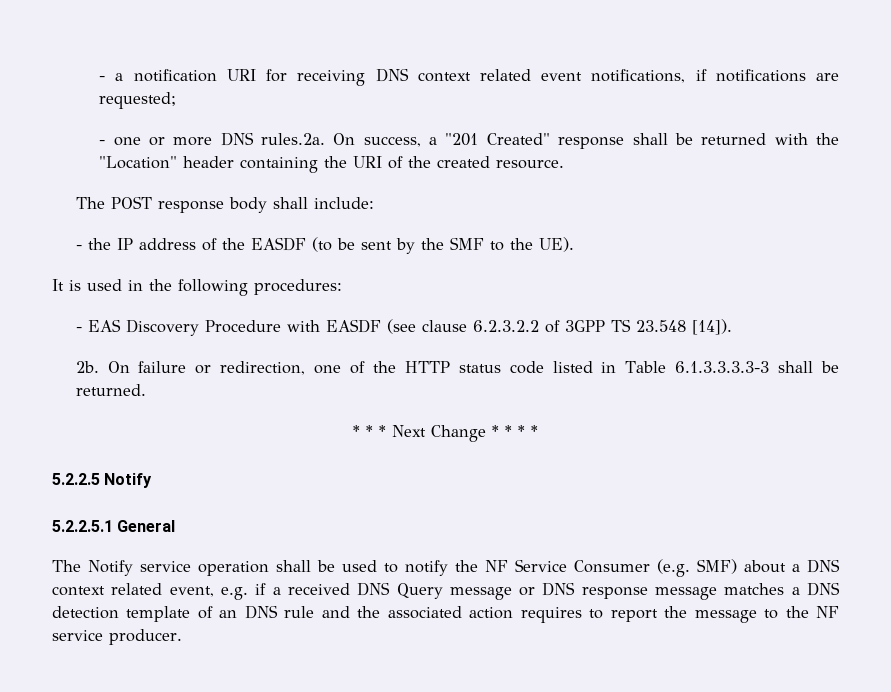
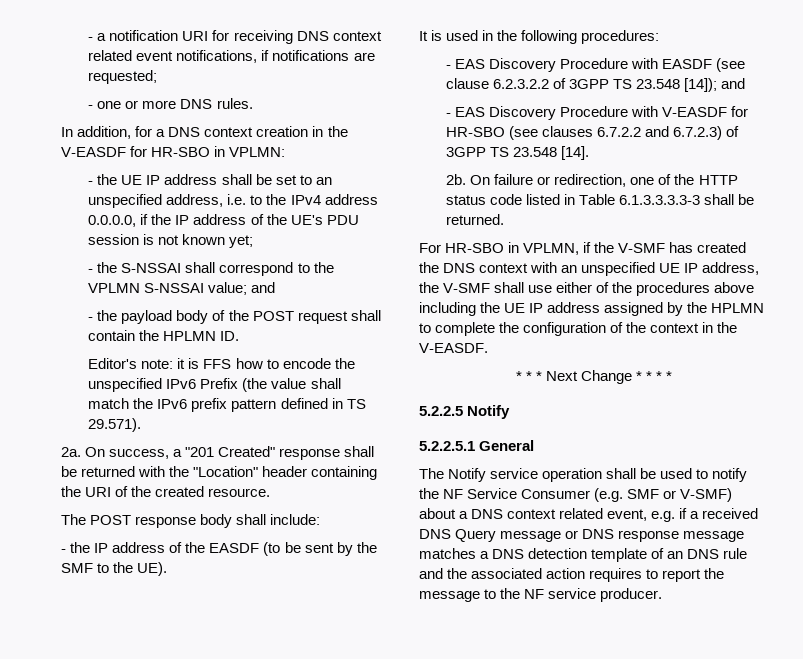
- - one or more DNS rules.2a. On success, a "201 Created" response shall be returned with the "Location" header containing the URI of the created resource.
+ - one or more DNS rules.
+ In addition, for a DNS context creation in the V-EASDF for HR-SBO in VPLMN:
+ - the UE IP address shall be set to an unspecified address, i.e. to the IPv4 address 0.0.0.0, if the IP address of the UE's PDU session is not known yet;
+ - the S-NSSAI shall correspond to the VPLMN S-NSSAI value; and
+ - the payload body of the POST request shall contain the HPLMN ID.
+ Editor's note: it is FFS how to encode the unspecified IPv6 Prefix (the value shall match the IPv6 prefix pattern defined in TS 29.571).
+ 2a. On success, a "201 Created" response shall be returned with the "Location" header containing the URI of the created resource.
- - EAS Discovery Procedure with EASDF (see clause 6.2.3.2.2 of 3GPP TS 23.548 [14]).
+ - EAS Discovery Procedure with EASDF (see clause 6.2.3.2.2 of 3GPP TS 23.548 [14]); and
+ - EAS Discovery Procedure with V-EASDF for HR-SBO (see clauses 6.7.2.2 and 6.7.2.3) of 3GPP TS 23.548 [14].
+ For HR-SBO in VPLMN, if the V-SMF has created the DNS context with an unspecified UE IP address, the V-SMF shall use either of the procedures above including the UE IP address assigned by the HPLMN to complete the configuration of the context in the V-EASDF.
- The Notify service operation shall be used to notify the NF Service Consumer (e.g. SMF) about a DNS context related event, e.g. if a received DNS Query message or DNS response message matches a DNS detection template of an DNS rule and the associated action requires to report the message to the NF service producer.
+ The Notify service operation shall be used to notify the NF Service Consumer (e.g. SMF or V-SMF) about a DNS context related event, e.g. if a received DNS Query message or DNS response message matches a DNS detection template of an DNS rule and the associated action requires to report the message to the NF service producer.

